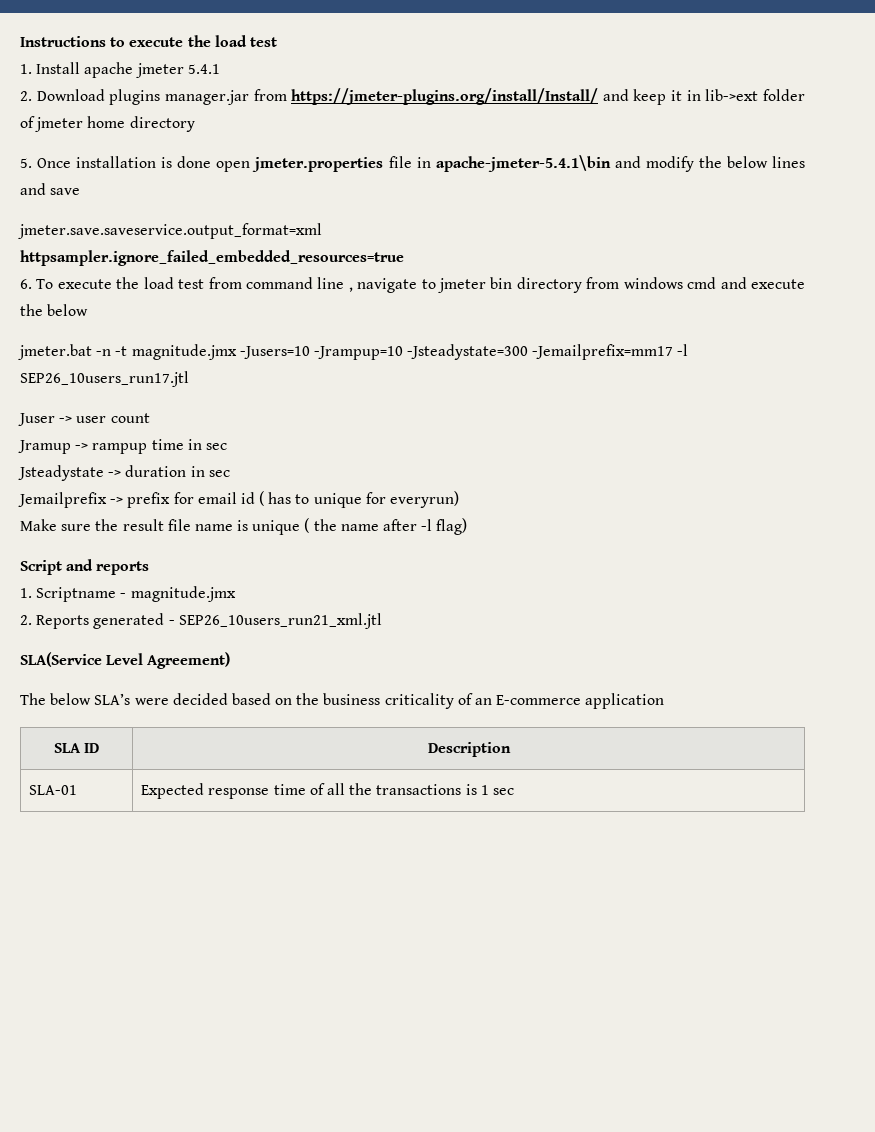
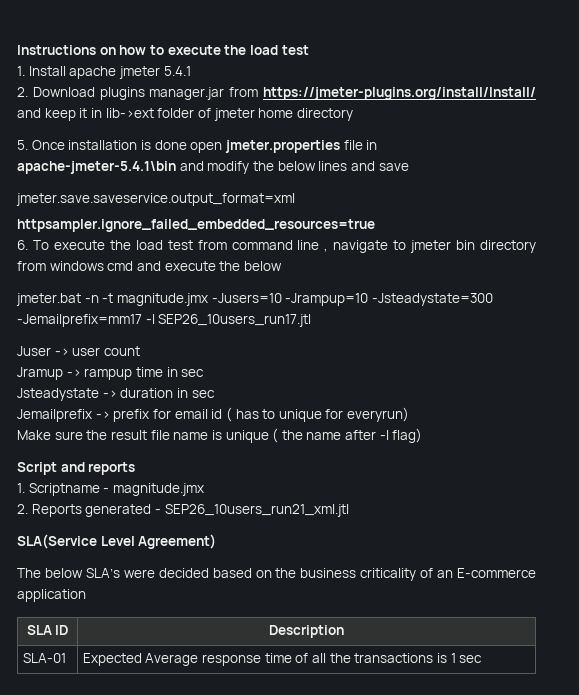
- Instructions to execute the load test
+ Instructions on how to execute the load test
- SLA-01 | Expected response time of all the transactions is 1 sec
+ SLA-01 | Expected Average response time of all the transactions is 1 sec

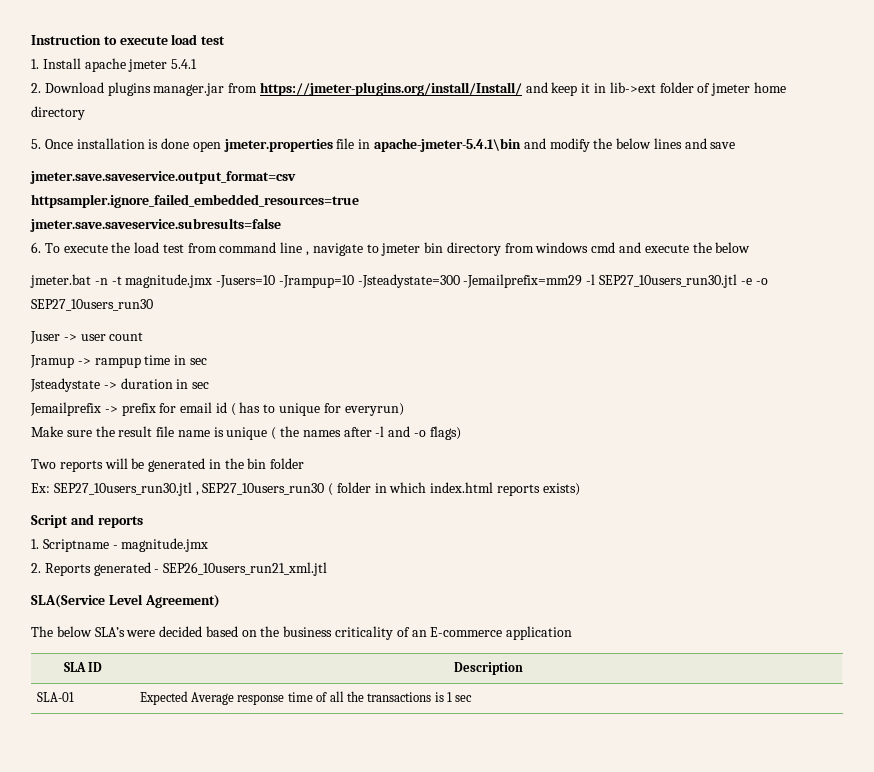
- Instructions on how to execute the load test
+ Instruction to execute load test
- jmeter.save.saveservice.output_format=xml
+ jmeter.save.saveservice.output_format=csv
+ jmeter.save.saveservice.subresults=false
- jmeter.bat -n -t magnitude.jmx -Jusers=10 -Jrampup=10 -Jsteadystate=300 -Jemailprefix=mm17 -l SEP26_10users_run17.jtl
+ jmeter.bat -n -t magnitude.jmx -Jusers=10 -Jrampup=10 -Jsteadystate=300 -Jemailprefix=mm29 -l SEP27_10users_run30.jtl -e -o SEP27_10users_run30
- Make sure the result file name is unique ( the name after -l flag)
+ Make sure the result file name is unique ( the names after -l and -o flags)
+ Two reports will be generated in the bin folder
+ Ex: SEP27_10users_run30.jtl , SEP27_10users_run30 ( folder in which index.html reports exists)

